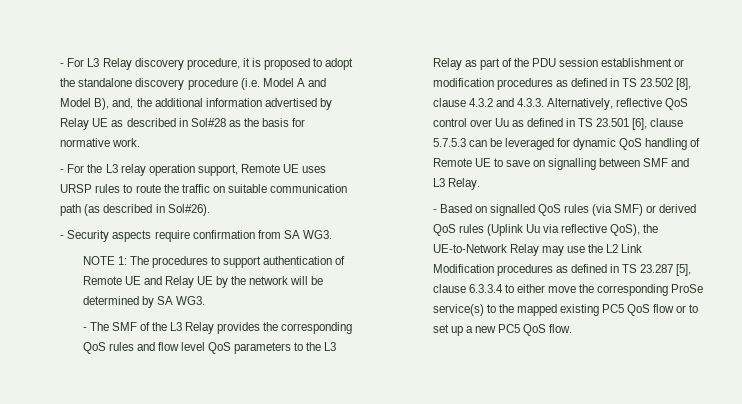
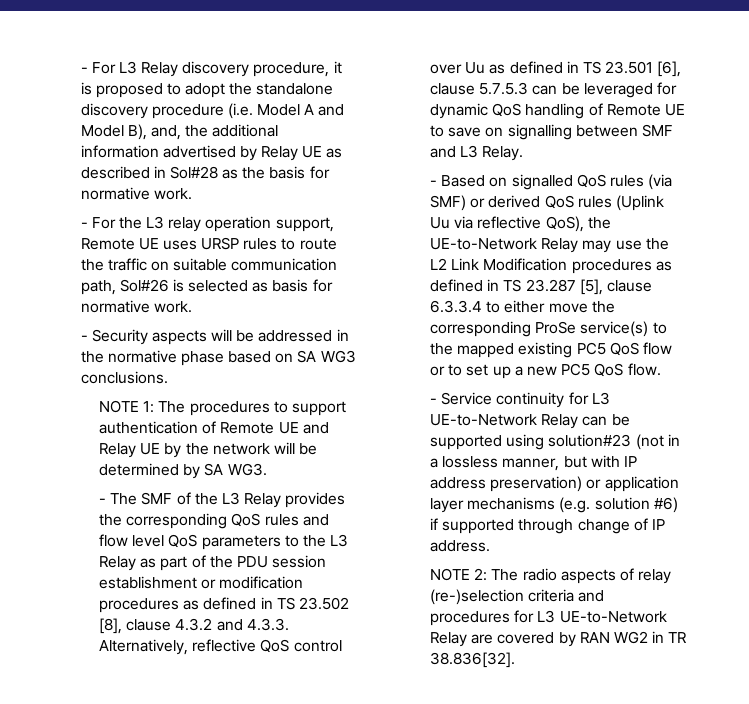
- - For the L3 relay operation support, Remote UE uses URSP rules to route the traffic on suitable communication path (as described in Sol#26).
- - Security aspects require confirmation from SA WG3.
+ - For the L3 relay operation support, Remote UE uses URSP rules to route the traffic on suitable communication path, Sol#26 is selected as basis for normative work.
+ - Security aspects will be addressed in the normative phase based on SA WG3 conclusions.
+ - Service continuity for L3 UE-to-Network Relay can be supported using solution#23 (not in a lossless manner, but with IP address preservation) or application layer mechanisms (e.g. solution #6) if supported through change of IP address.
+ NOTE 2: The radio aspects of relay (re-)selection criteria and procedures for L3 UE-to-Network Relay are covered by RAN WG2 in TR 38.836[32].

